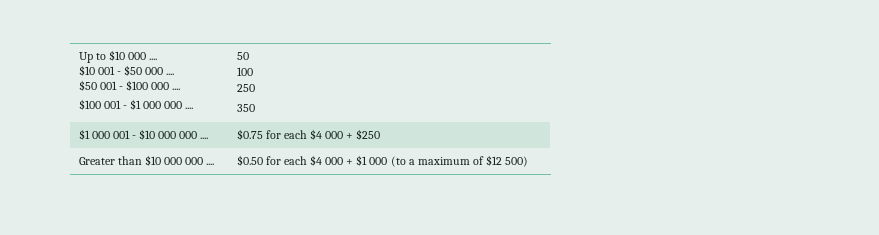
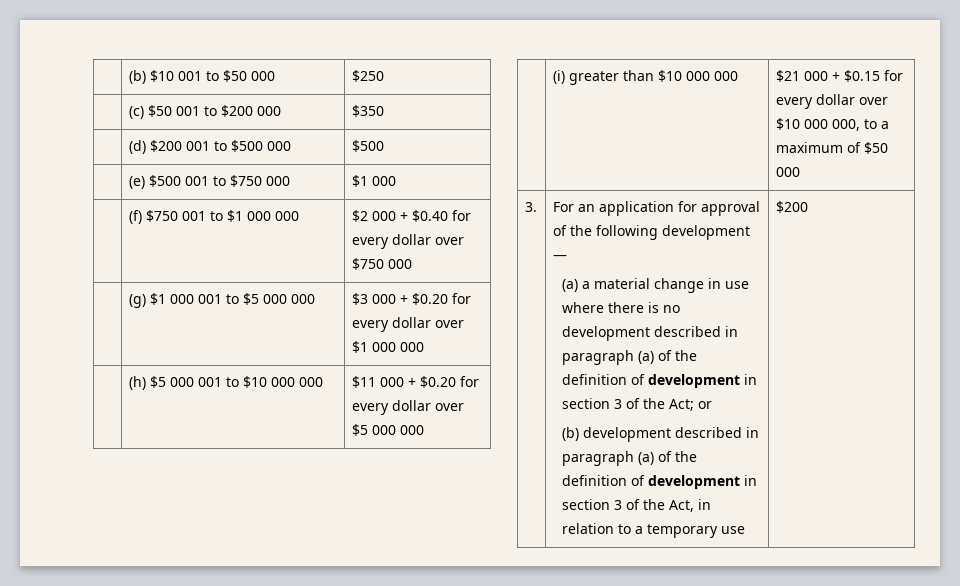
- Up to $10 000 ....
- $10 001 - $50 000 ....
- $50 001 - $100 000 ....
- $100 001 - $1 000 000 .... | 50
- 100
- 250
- 350
- $1 000 001 - $10 000 000 .... | $0.75 for each $4 000 + $250
- Greater than $10 000 000 .... | $0.50 for each $4 000 + $1 000 (to a maximum of $12 500)
+ | (b) $10 001 to $50 000 | $250
+ | (c) $50 001 to $200 000 | $350
+ | (d) $200 001 to $500 000 | $500
+ | (e) $500 001 to $750 000 | $1 000
+ | (f) $750 001 to $1 000 000 | $2 000 + $0.40 for every dollar over $750 000
+ | (g) $1 000 001 to $5 000 000 | $3 000 + $0.20 for every dollar over $1 000 000
+ | (h) $5 000 001 to $10 000 000 | $11 000 + $0.20 for every dollar over $5 000 000
+ | (i) greater than $10 000 000 | $21 000 + $0.15 for every dollar over $10 000 000, to a maximum of $50 000
+ 3. | For an application for approval of the following development —
+ (a) a material change in use where there is no development described in paragraph (a) of the definition of development in section 3 of the Act; or
+ (b) development described in paragraph (a) of the definition of development in section 3 of the Act, in relation to a temporary use | $200

